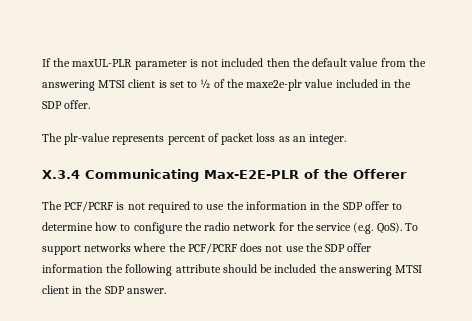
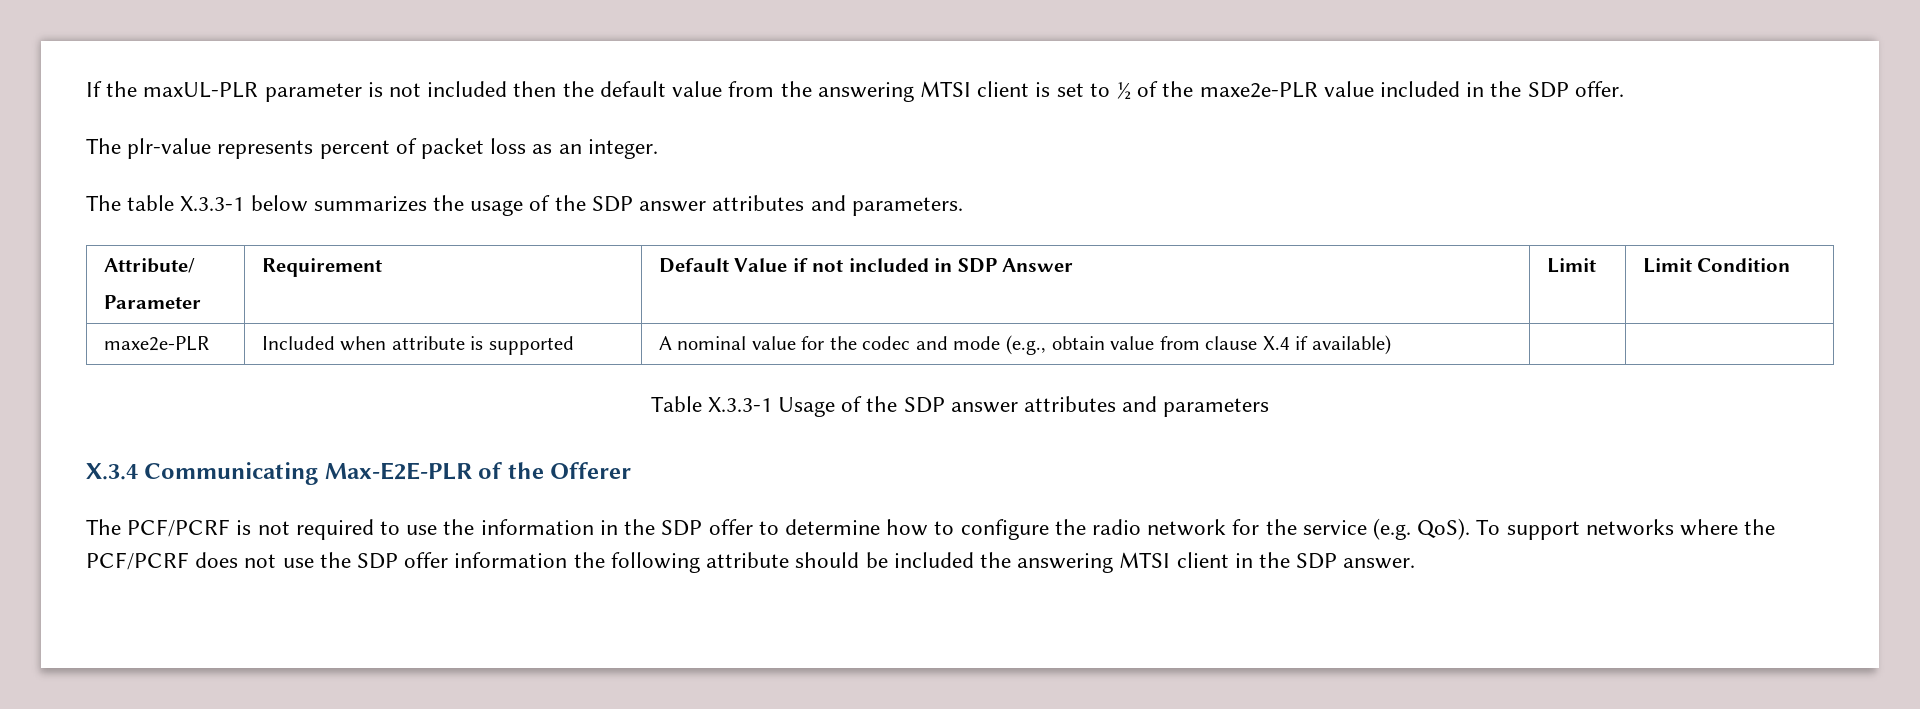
- If the maxUL-PLR parameter is not included then the default value from the answering MTSI client is set to ½ of the maxe2e-plr value included in the SDP offer.
+ If the maxUL-PLR parameter is not included then the default value from the answering MTSI client is set to ½ of the maxe2e-PLR value included in the SDP offer.
+ The table X.3.3-1 below summarizes the usage of the SDP answer attributes and parameters.
+ Attribute/
+ Parameter | Requirement | Default Value if not included in SDP Answer | Limit | Limit Condition
+ maxe2e-PLR | Included when attribute is supported | A nominal value for the codec and mode (e.g., obtain value from clause X.4 if available) | |
+ Table X.3.3-1 Usage of the SDP answer attributes and parameters

